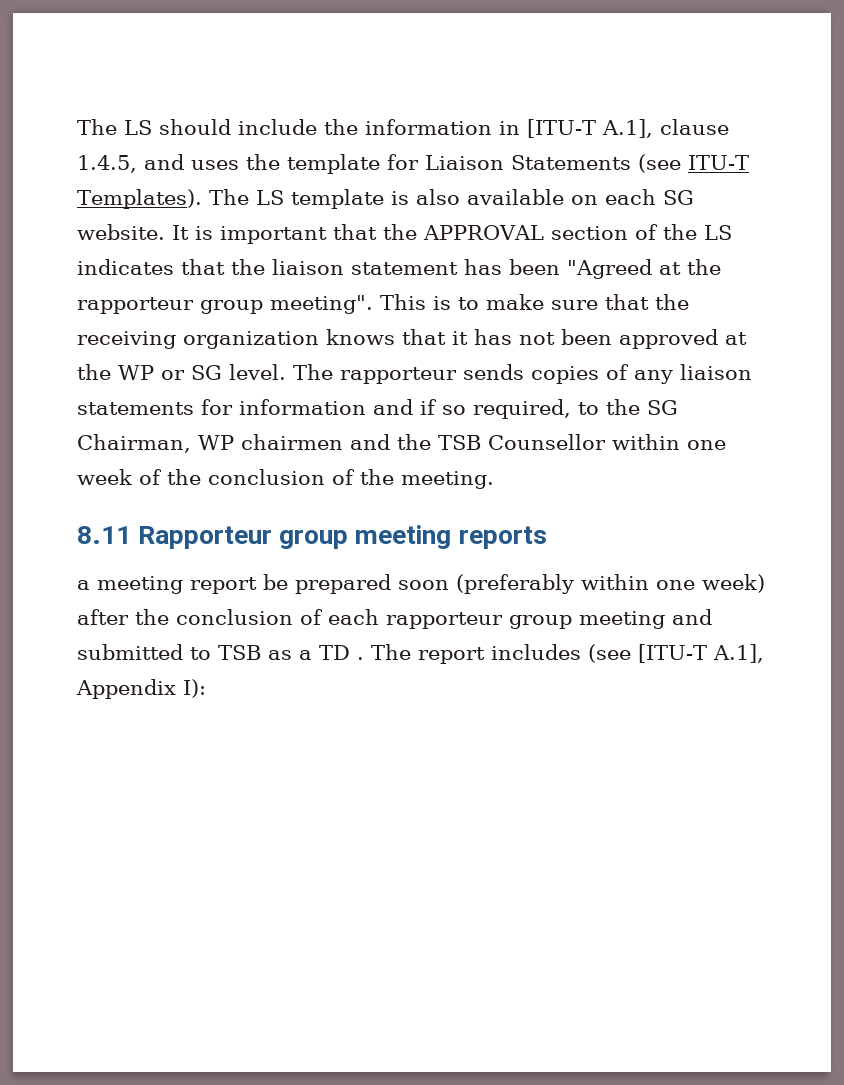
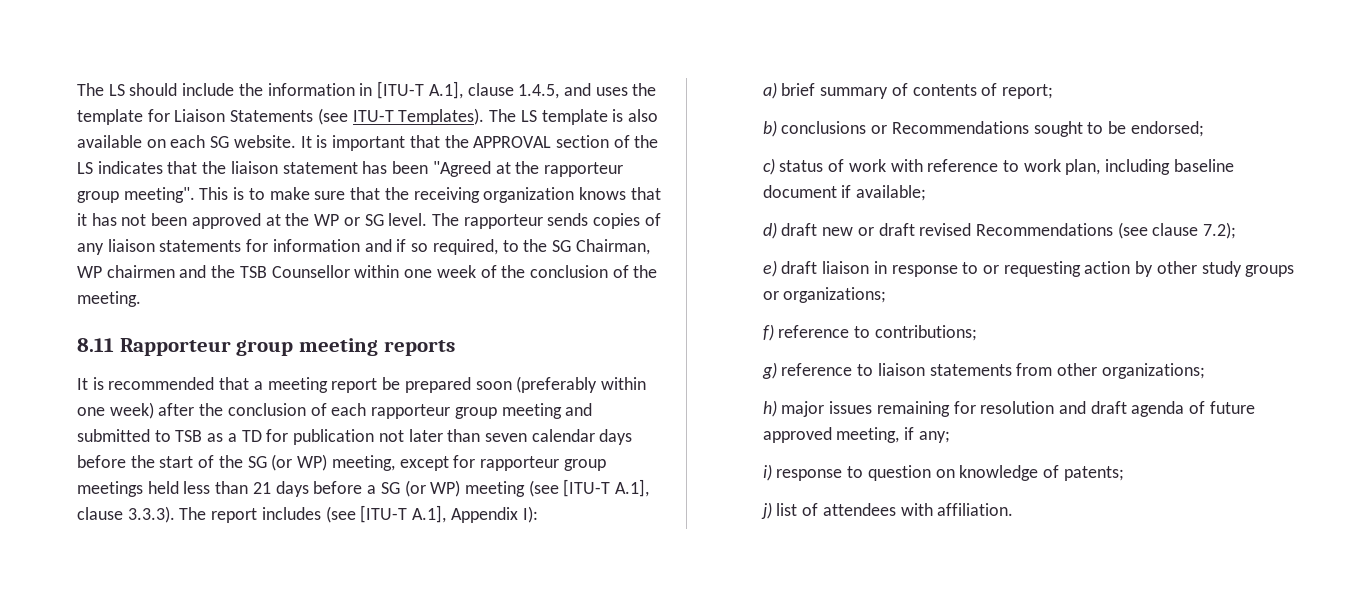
- a meeting report be prepared soon (preferably within one week) after the conclusion of each rapporteur group meeting and submitted to TSB as a TD . The report includes (see [ITU-T A.1], Appendix I):
+ It is recommended that a meeting report be prepared soon (preferably within one week) after the conclusion of each rapporteur group meeting and submitted to TSB as a TD for publication not later than seven calendar days before the start of the SG (or WP) meeting, except for rapporteur group meetings held less than 21 days before a SG (or WP) meeting (see [ITU-T A.1], clause 3.3.3). The report includes (see [ITU-T A.1], Appendix I):
+ a) brief summary of contents of report;
+ b) conclusions or Recommendations sought to be endorsed;
+ c) status of work with reference to work plan, including baseline document if available;
+ d) draft new or draft revised Recommendations (see clause 7.2);
+ e) draft liaison in response to or requesting action by other study groups or organizations;
+ f) reference to contributions;
+ g) reference to liaison statements from other organizations;
+ h) major issues remaining for resolution and draft agenda of future approved meeting, if any;
+ i) response to question on knowledge of patents;
+ j) list of attendees with affiliation.

